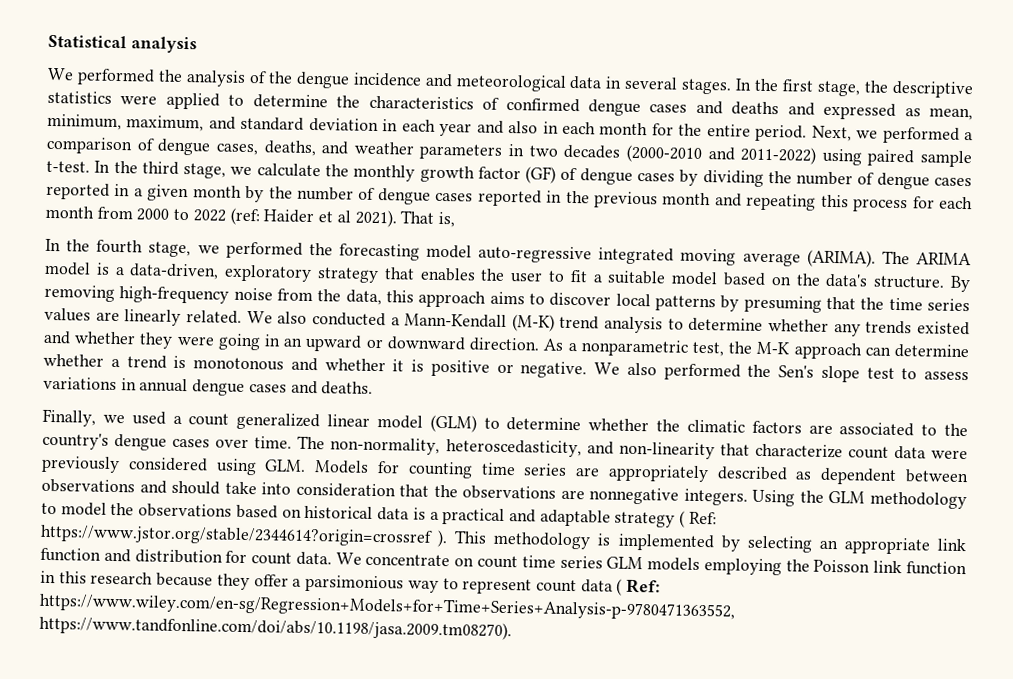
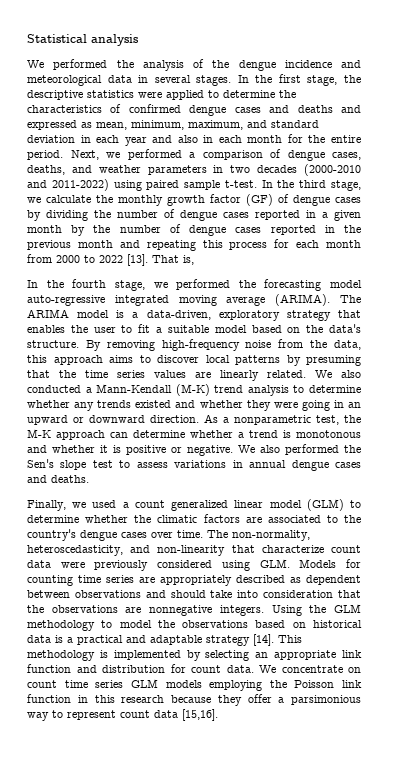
- In the third stage, we calculate the monthly growth factor (GF) of dengue cases by dividing the number of dengue cases reported in a given month by the number of dengue cases reported in the previous month and repeating this process for each month from 2000 to 2022 (ref: Haider et al 2021).
+ In the third stage, we calculate the monthly growth factor (GF) of dengue cases by dividing the number of dengue cases reported in a given month by the number of dengue cases reported in the previous month and repeating this process for each month from 2000 to 2022 [13].
- Using the GLM methodology to model the observations based on historical data is a practical and adaptable strategy ( Ref: https://www.jstor.org/stable/2344614?origin=crossref ).
+ Using the GLM methodology to model the observations based on historical data is a practical and adaptable strategy [14].
- We concentrate on count time series GLM models employing the Poisson link function in this research because they offer a parsimonious way to represent count data ( Ref: https://www.wiley.com/en-sg/Regression+Models+for+Time+Series+Analysis-p-9780471363552, https://www.tandfonline.com/doi/abs/10.1198/jasa.2009.tm08270).
+ We concentrate on count time series GLM models employing the Poisson link function in this research because they offer a parsimonious way to represent count data [15,16].

